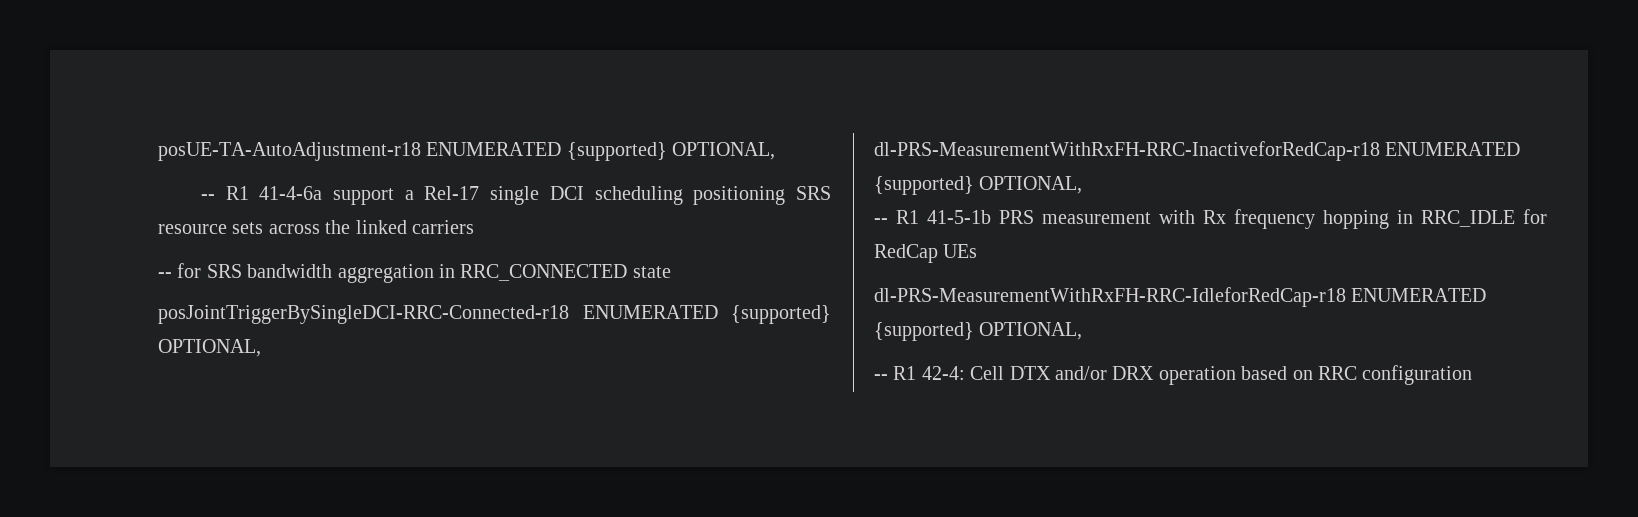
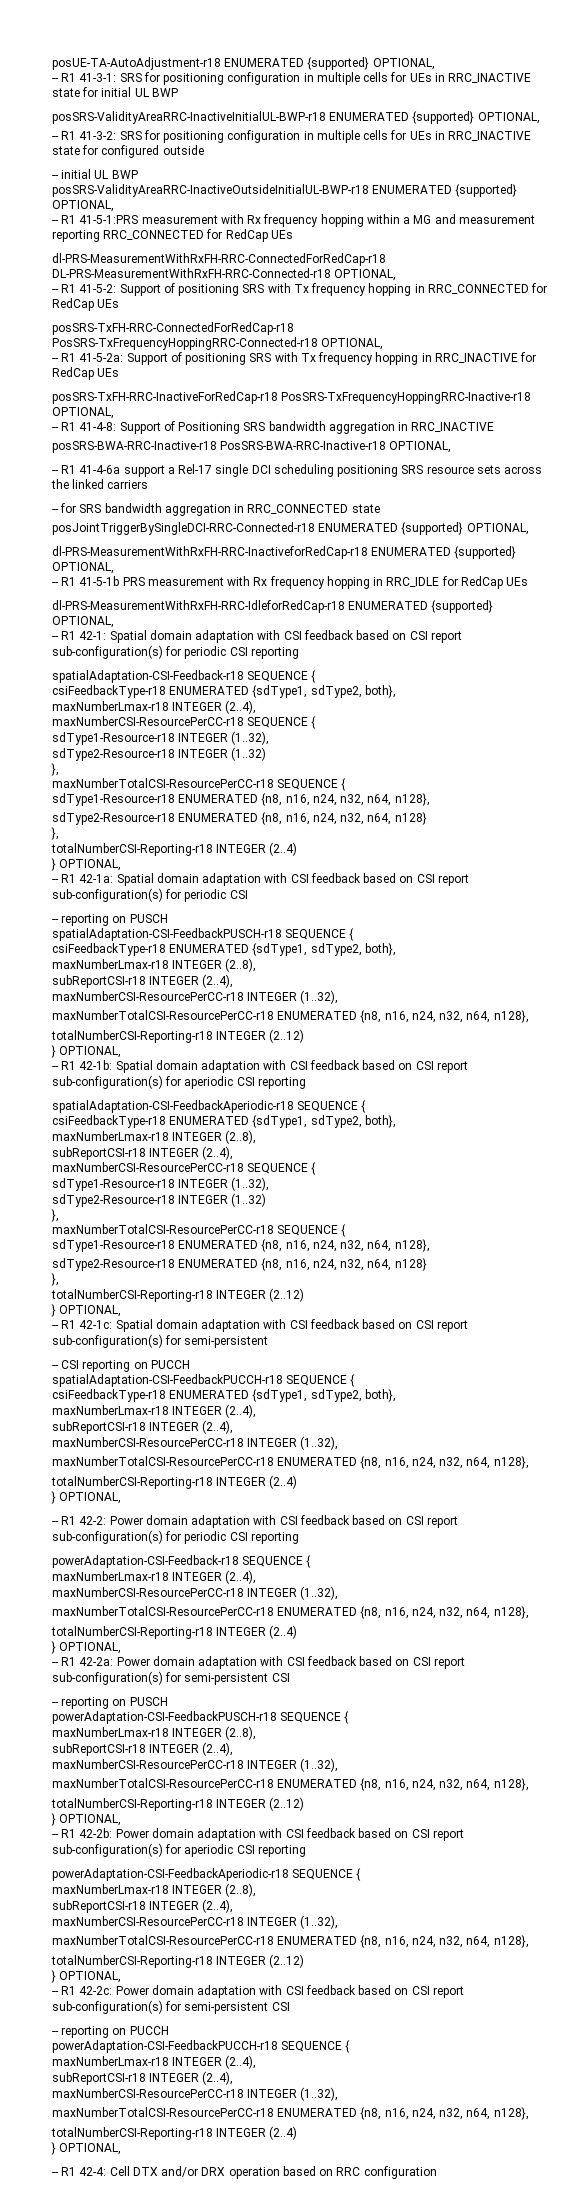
+ -- R1 41-3-1: SRS for positioning configuration in multiple cells for UEs in RRC_INACTIVE state for initial UL BWP
+ posSRS-ValidityAreaRRC-InactiveInitialUL-BWP-r18 ENUMERATED {supported} OPTIONAL,
+ -- R1 41-3-2: SRS for positioning configuration in multiple cells for UEs in RRC_INACTIVE state for configured outside
+ -- initial UL BWP
+ posSRS-ValidityAreaRRC-InactiveOutsideInitialUL-BWP-r18 ENUMERATED {supported} OPTIONAL,
+ -- R1 41-5-1:PRS measurement with Rx frequency hopping within a MG and measurement reporting RRC_CONNECTED for RedCap UEs
+ dl-PRS-MeasurementWithRxFH-RRC-ConnectedForRedCap-r18 DL-PRS-MeasurementWithRxFH-RRC-Connected-r18 OPTIONAL,
+ -- R1 41-5-2: Support of positioning SRS with Tx frequency hopping in RRC_CONNECTED for RedCap UEs
+ posSRS-TxFH-RRC-ConnectedForRedCap-r18 PosSRS-TxFrequencyHoppingRRC-Connected-r18 OPTIONAL,
+ -- R1 41-5-2a: Support of positioning SRS with Tx frequency hopping in RRC_INACTIVE for RedCap UEs
+ posSRS-TxFH-RRC-InactiveForRedCap-r18 PosSRS-TxFrequencyHoppingRRC-Inactive-r18 OPTIONAL,
+ -- R1 41-4-8: Support of Positioning SRS bandwidth aggregation in RRC_INACTIVE
+ posSRS-BWA-RRC-Inactive-r18 PosSRS-BWA-RRC-Inactive-r18 OPTIONAL,
+ -- R1 42-1: Spatial domain adaptation with CSI feedback based on CSI report sub-configuration(s) for periodic CSI reporting
+ spatialAdaptation-CSI-Feedback-r18 SEQUENCE {
+ csiFeedbackType-r18 ENUMERATED {sdType1, sdType2, both},
+ maxNumberLmax-r18 INTEGER (2..4),
+ maxNumberCSI-ResourcePerCC-r18 SEQUENCE {
+ sdType1-Resource-r18 INTEGER (1..32),
+ sdType2-Resource-r18 INTEGER (1..32)
+ },
+ maxNumberTotalCSI-ResourcePerCC-r18 SEQUENCE {
+ sdType1-Resource-r18 ENUMERATED {n8, n16, n24, n32, n64, n128},
+ sdType2-Resource-r18 ENUMERATED {n8, n16, n24, n32, n64, n128}
+ },
+ totalNumberCSI-Reporting-r18 INTEGER (2..4)
+ } OPTIONAL,
+ -- R1 42-1a: Spatial domain adaptation with CSI feedback based on CSI report sub-configuration(s) for periodic CSI
+ -- reporting on PUSCH
+ spatialAdaptation-CSI-FeedbackPUSCH-r18 SEQUENCE {
+ csiFeedbackType-r18 ENUMERATED {sdType1, sdType2, both},
+ maxNumberLmax-r18 INTEGER (2..8),
+ subReportCSI-r18 INTEGER (2..4),
+ maxNumberCSI-ResourcePerCC-r18 INTEGER (1..32),
+ maxNumberTotalCSI-ResourcePerCC-r18 ENUMERATED {n8, n16, n24, n32, n64, n128},
+ totalNumberCSI-Reporting-r18 INTEGER (2..12)
+ } OPTIONAL,
+ -- R1 42-1b: Spatial domain adaptation with CSI feedback based on CSI report sub-configuration(s) for aperiodic CSI reporting
+ spatialAdaptation-CSI-FeedbackAperiodic-r18 SEQUENCE {
+ csiFeedbackType-r18 ENUMERATED {sdType1, sdType2, both},
+ maxNumberLmax-r18 INTEGER (2..8),
+ subReportCSI-r18 INTEGER (2..4),
+ maxNumberCSI-ResourcePerCC-r18 SEQUENCE {
+ sdType1-Resource-r18 INTEGER (1..32),
+ sdType2-Resource-r18 INTEGER (1..32)
+ },
+ maxNumberTotalCSI-ResourcePerCC-r18 SEQUENCE {
+ sdType1-Resource-r18 ENUMERATED {n8, n16, n24, n32, n64, n128},
+ sdType2-Resource-r18 ENUMERATED {n8, n16, n24, n32, n64, n128}
+ },
+ totalNumberCSI-Reporting-r18 INTEGER (2..12)
+ } OPTIONAL,
+ -- R1 42-1c: Spatial domain adaptation with CSI feedback based on CSI report sub-configuration(s) for semi-persistent
+ -- CSI reporting on PUCCH
+ spatialAdaptation-CSI-FeedbackPUCCH-r18 SEQUENCE {
+ csiFeedbackType-r18 ENUMERATED {sdType1, sdType2, both},
+ maxNumberLmax-r18 INTEGER (2..4),
+ subReportCSI-r18 INTEGER (2..4),
+ maxNumberCSI-ResourcePerCC-r18 INTEGER (1..32),
+ maxNumberTotalCSI-ResourcePerCC-r18 ENUMERATED {n8, n16, n24, n32, n64, n128},
+ totalNumberCSI-Reporting-r18 INTEGER (2..4)
+ } OPTIONAL,
+ -- R1 42-2: Power domain adaptation with CSI feedback based on CSI report sub-configuration(s) for periodic CSI reporting
+ powerAdaptation-CSI-Feedback-r18 SEQUENCE {
+ maxNumberLmax-r18 INTEGER (2..4),
+ maxNumberCSI-ResourcePerCC-r18 INTEGER (1..32),
+ maxNumberTotalCSI-ResourcePerCC-r18 ENUMERATED {n8, n16, n24, n32, n64, n128},
+ totalNumberCSI-Reporting-r18 INTEGER (2..4)
+ } OPTIONAL,
+ -- R1 42-2a: Power domain adaptation with CSI feedback based on CSI report sub-configuration(s) for semi-persistent CSI
+ -- reporting on PUSCH
+ powerAdaptation-CSI-FeedbackPUSCH-r18 SEQUENCE {
+ maxNumberLmax-r18 INTEGER (2..8),
+ subReportCSI-r18 INTEGER (2..4),
+ maxNumberCSI-ResourcePerCC-r18 INTEGER (1..32),
+ maxNumberTotalCSI-ResourcePerCC-r18 ENUMERATED {n8, n16, n24, n32, n64, n128},
+ totalNumberCSI-Reporting-r18 INTEGER (2..12)
+ } OPTIONAL,
+ -- R1 42-2b: Power domain adaptation with CSI feedback based on CSI report sub-configuration(s) for aperiodic CSI reporting
+ powerAdaptation-CSI-FeedbackAperiodic-r18 SEQUENCE {
+ maxNumberLmax-r18 INTEGER (2..8),
+ subReportCSI-r18 INTEGER (2..4),
+ maxNumberCSI-ResourcePerCC-r18 INTEGER (1..32),
+ maxNumberTotalCSI-ResourcePerCC-r18 ENUMERATED {n8, n16, n24, n32, n64, n128},
+ totalNumberCSI-Reporting-r18 INTEGER (2..12)
+ } OPTIONAL,
+ -- R1 42-2c: Power domain adaptation with CSI feedback based on CSI report sub-configuration(s) for semi-persistent CSI
+ -- reporting on PUCCH
+ powerAdaptation-CSI-FeedbackPUCCH-r18 SEQUENCE {
+ maxNumberLmax-r18 INTEGER (2..4),
+ subReportCSI-r18 INTEGER (2..4),
+ maxNumberCSI-ResourcePerCC-r18 INTEGER (1..32),
+ maxNumberTotalCSI-ResourcePerCC-r18 ENUMERATED {n8, n16, n24, n32, n64, n128},
+ totalNumberCSI-Reporting-r18 INTEGER (2..4)
+ } OPTIONAL,

